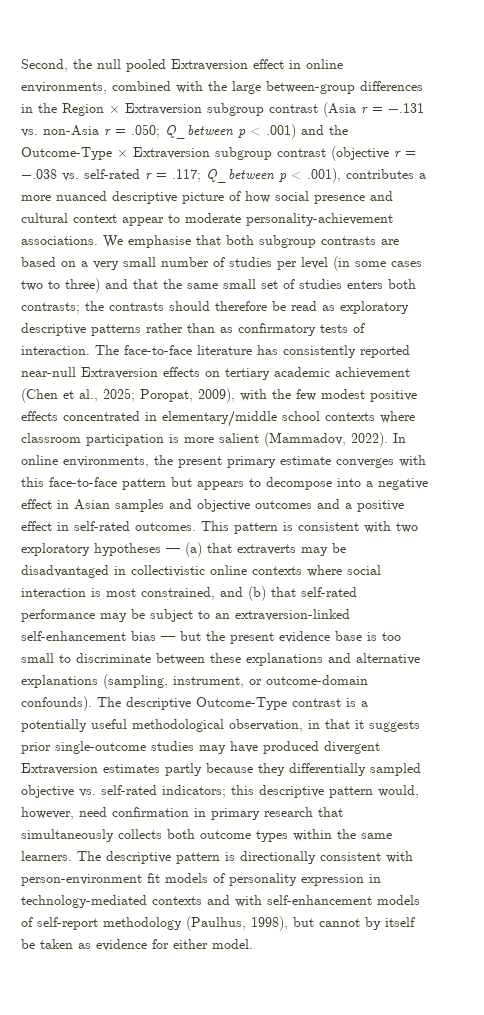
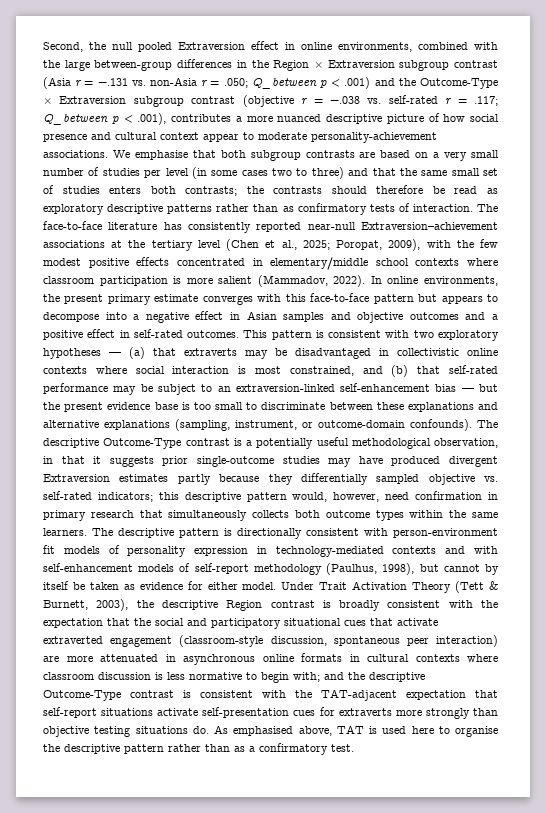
- The face-to-face literature has consistently reported near-null Extraversion effects on tertiary academic achievement (Chen et al., 2025; Poropat, 2009), with the few modest positive effects concentrated in elementary/middle school contexts where classroom participation is more salient (Mammadov, 2022).
+ The face-to-face literature has consistently reported near-null Extraversion–achievement associations at the tertiary level (Chen et al., 2025; Poropat, 2009), with the few modest positive effects concentrated in elementary/middle school contexts where classroom participation is more salient (Mammadov, 2022).
+ Under Trait Activation Theory (Tett & Burnett, 2003), the descriptive Region contrast is broadly consistent with the expectation that the social and participatory situational cues that activate extraverted engagement (classroom-style discussion, spontaneous peer interaction) are more attenuated in asynchronous online formats in cultural contexts where classroom discussion is less normative to begin with; and the descriptive Outcome-Type contrast is consistent with the TAT-adjacent expectation that self-report situations activate self-presentation cues for extraverts more strongly than objective testing situations do. As emphasised above, TAT is used here to organise the descriptive pattern rather than as a confirmatory test.

